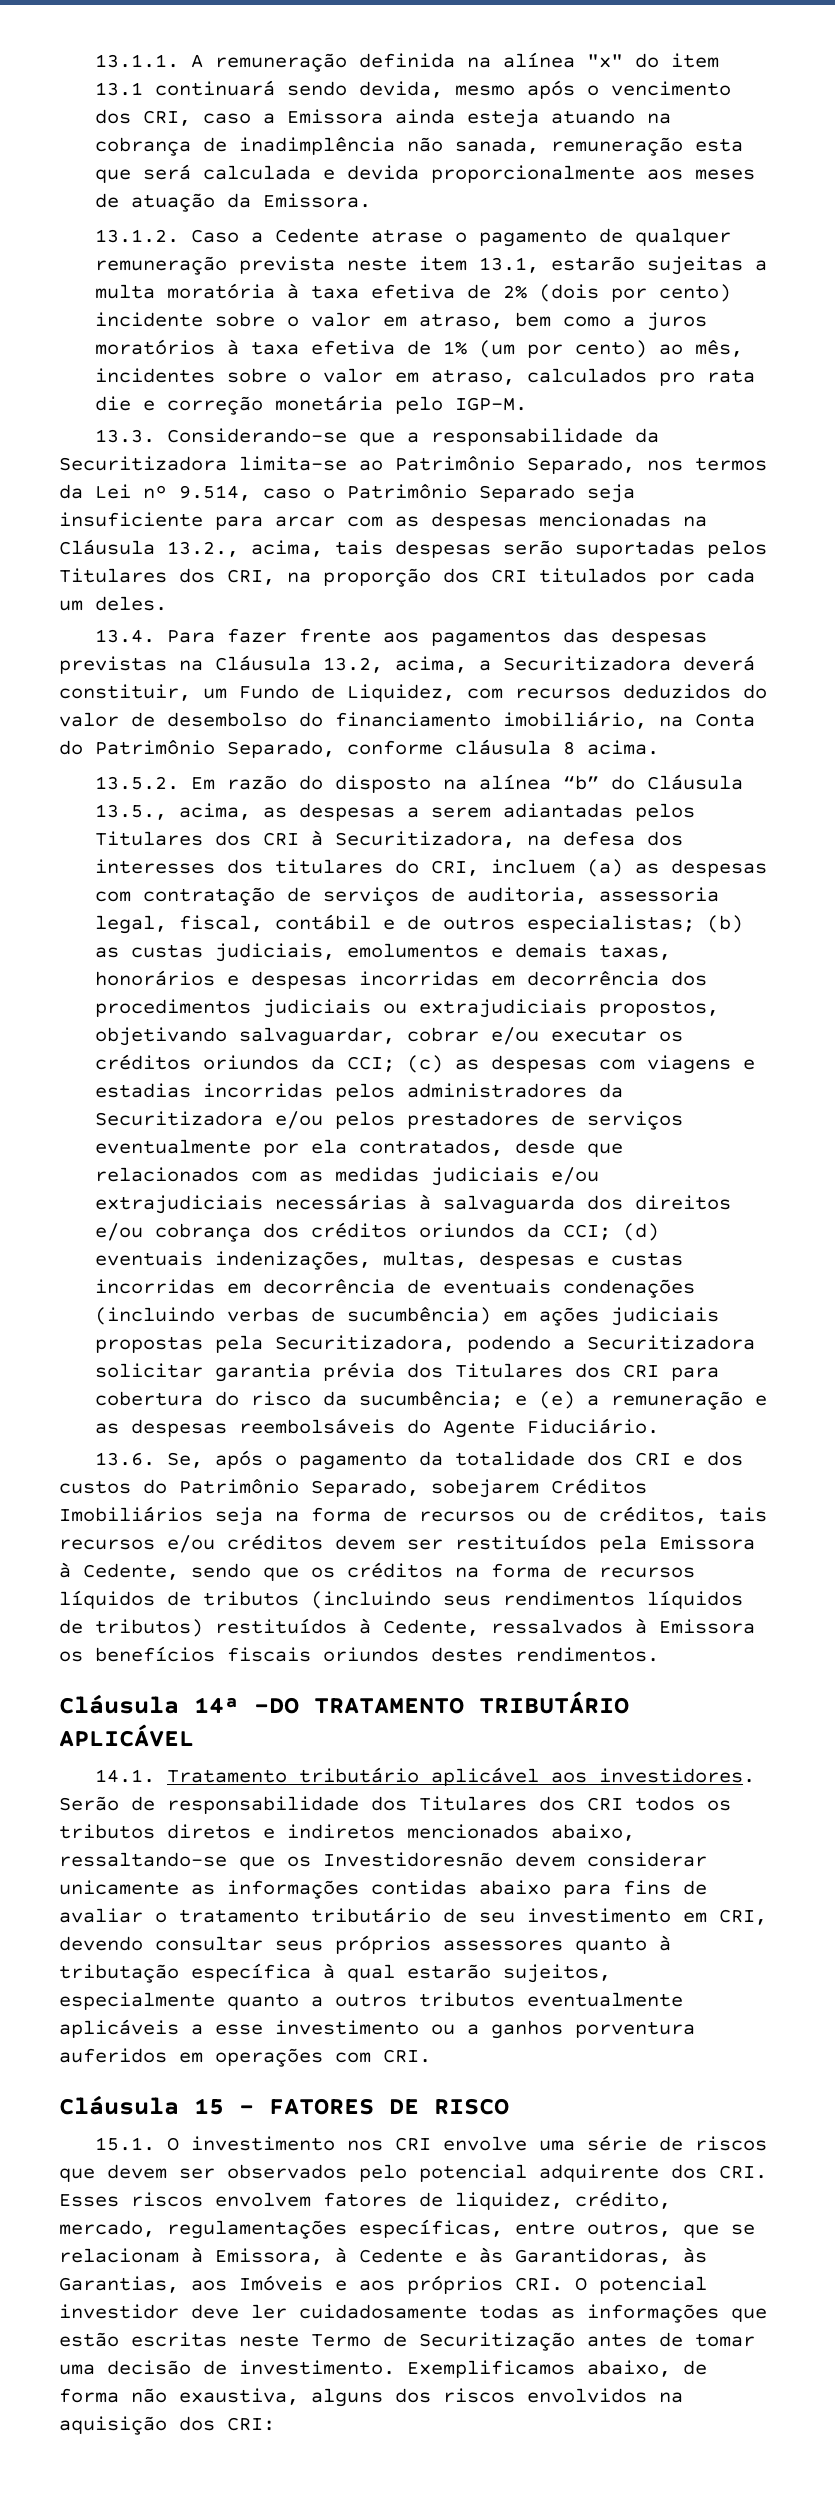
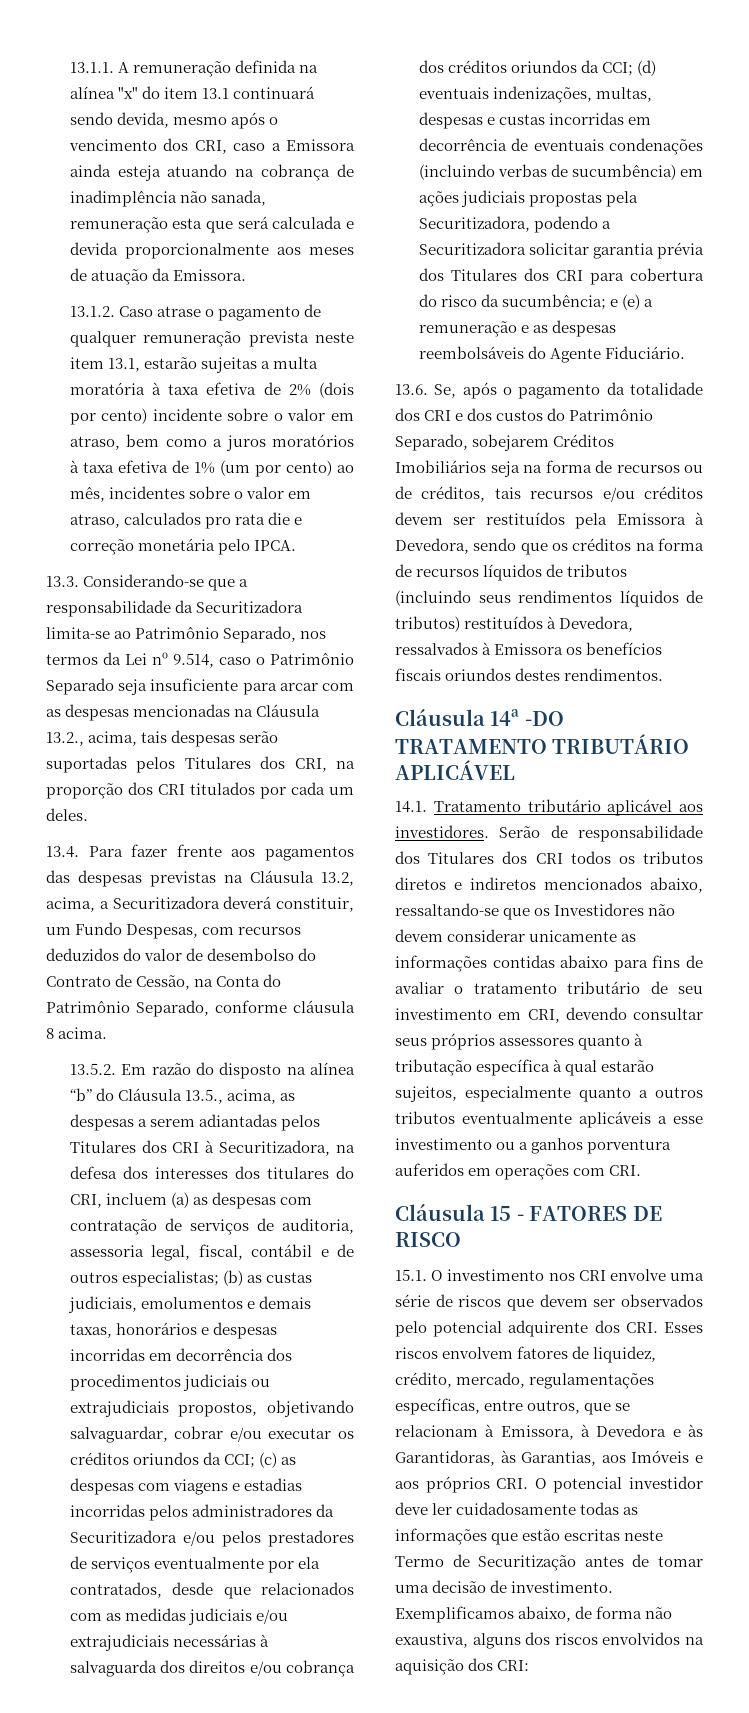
- 13.1.2. Caso a Cedente atrase o pagamento de qualquer remuneração prevista neste item 13.1, estarão sujeitas a multa moratória à taxa efetiva de 2% (dois por cento) incidente sobre o valor em atraso, bem como a juros moratórios à taxa efetiva de 1% (um por cento) ao mês, incidentes sobre o valor em atraso, calculados pro rata die e correção monetária pelo IGP-M.
+ 13.1.2. Caso atrase o pagamento de qualquer remuneração prevista neste item 13.1, estarão sujeitas a multa moratória à taxa efetiva de 2% (dois por cento) incidente sobre o valor em atraso, bem como a juros moratórios à taxa efetiva de 1% (um por cento) ao mês, incidentes sobre o valor em atraso, calculados pro rata die e correção monetária pelo IPCA.
- 13.4. Para fazer frente aos pagamentos das despesas previstas na Cláusula 13.2, acima, a Securitizadora deverá constituir, um Fundo de Liquidez, com recursos deduzidos do valor de desembolso do financiamento imobiliário, na Conta do Patrimônio Separado, conforme cláusula 8 acima.
+ 13.4. Para fazer frente aos pagamentos das despesas previstas na Cláusula 13.2, acima, a Securitizadora deverá constituir, um Fundo Despesas, com recursos deduzidos do valor de desembolso do Contrato de Cessão, na Conta do Patrimônio Separado, conforme cláusula 8 acima.
- 13.6. Se, após o pagamento da totalidade dos CRI e dos custos do Patrimônio Separado, sobejarem Créditos Imobiliários seja na forma de recursos ou de créditos, tais recursos e/ou créditos devem ser restituídos pela Emissora à Cedente, sendo que os créditos na forma de recursos líquidos de tributos (incluindo seus rendimentos líquidos de tributos) restituídos à Cedente, ressalvados à Emissora os benefícios fiscais oriundos destes rendimentos.
+ 13.6. Se, após o pagamento da totalidade dos CRI e dos custos do Patrimônio Separado, sobejarem Créditos Imobiliários seja na forma de recursos ou de créditos, tais recursos e/ou créditos devem ser restituídos pela Emissora à Devedora, sendo que os créditos na forma de recursos líquidos de tributos (incluindo seus rendimentos líquidos de tributos) restituídos à Devedora, ressalvados à Emissora os benefícios fiscais oriundos destes rendimentos.
- Serão de responsabilidade dos Titulares dos CRI todos os tributos diretos e indiretos mencionados abaixo, ressaltando-se que os Investidoresnão devem considerar unicamente as informações contidas abaixo para fins de avaliar o tratamento tributário de seu investimento em CRI, devendo consultar seus próprios assessores quanto à tributação específica à qual estarão sujeitos, especialmente quanto a outros tributos eventualmente aplicáveis a esse investimento ou a ganhos porventura auferidos em operações com CRI.
+ Serão de responsabilidade dos Titulares dos CRI todos os tributos diretos e indiretos mencionados abaixo, ressaltando-se que os Investidores não devem considerar unicamente as informações contidas abaixo para fins de avaliar o tratamento tributário de seu investimento em CRI, devendo consultar seus próprios assessores quanto à tributação específica à qual estarão sujeitos, especialmente quanto a outros tributos eventualmente aplicáveis a esse investimento ou a ganhos porventura auferidos em operações com CRI.
- 15.1. O investimento nos CRI envolve uma série de riscos que devem ser observados pelo potencial adquirente dos CRI. Esses riscos envolvem fatores de liquidez, crédito, mercado, regulamentações específicas, entre outros, que se relacionam à Emissora, à Cedente e às Garantidoras, às Garantias, aos Imóveis e aos próprios CRI. O potencial investidor deve ler cuidadosamente todas as informações que estão escritas neste Termo de Securitização antes de tomar uma decisão de investimento.
+ 15.1. O investimento nos CRI envolve uma série de riscos que devem ser observados pelo potencial adquirente dos CRI. Esses riscos envolvem fatores de liquidez, crédito, mercado, regulamentações específicas, entre outros, que se relacionam à Emissora, à Devedora e às Garantidoras, às Garantias, aos Imóveis e aos próprios CRI. O potencial investidor deve ler cuidadosamente todas as informações que estão escritas neste Termo de Securitização antes de tomar uma decisão de investimento.

